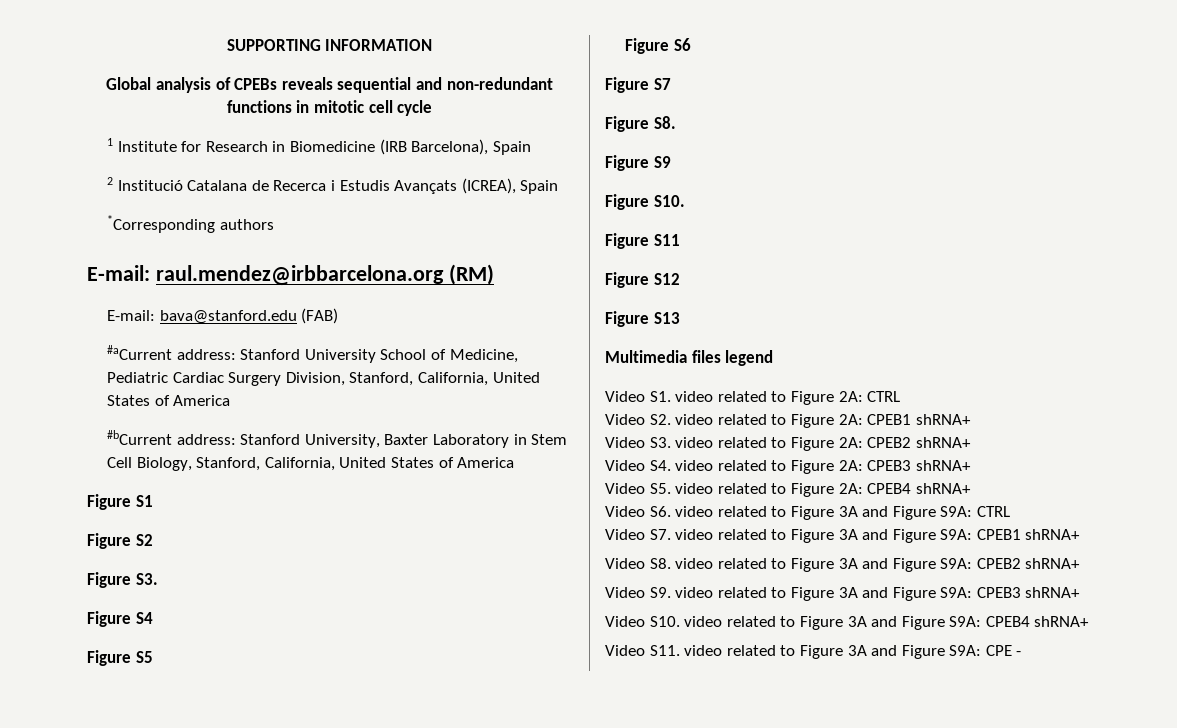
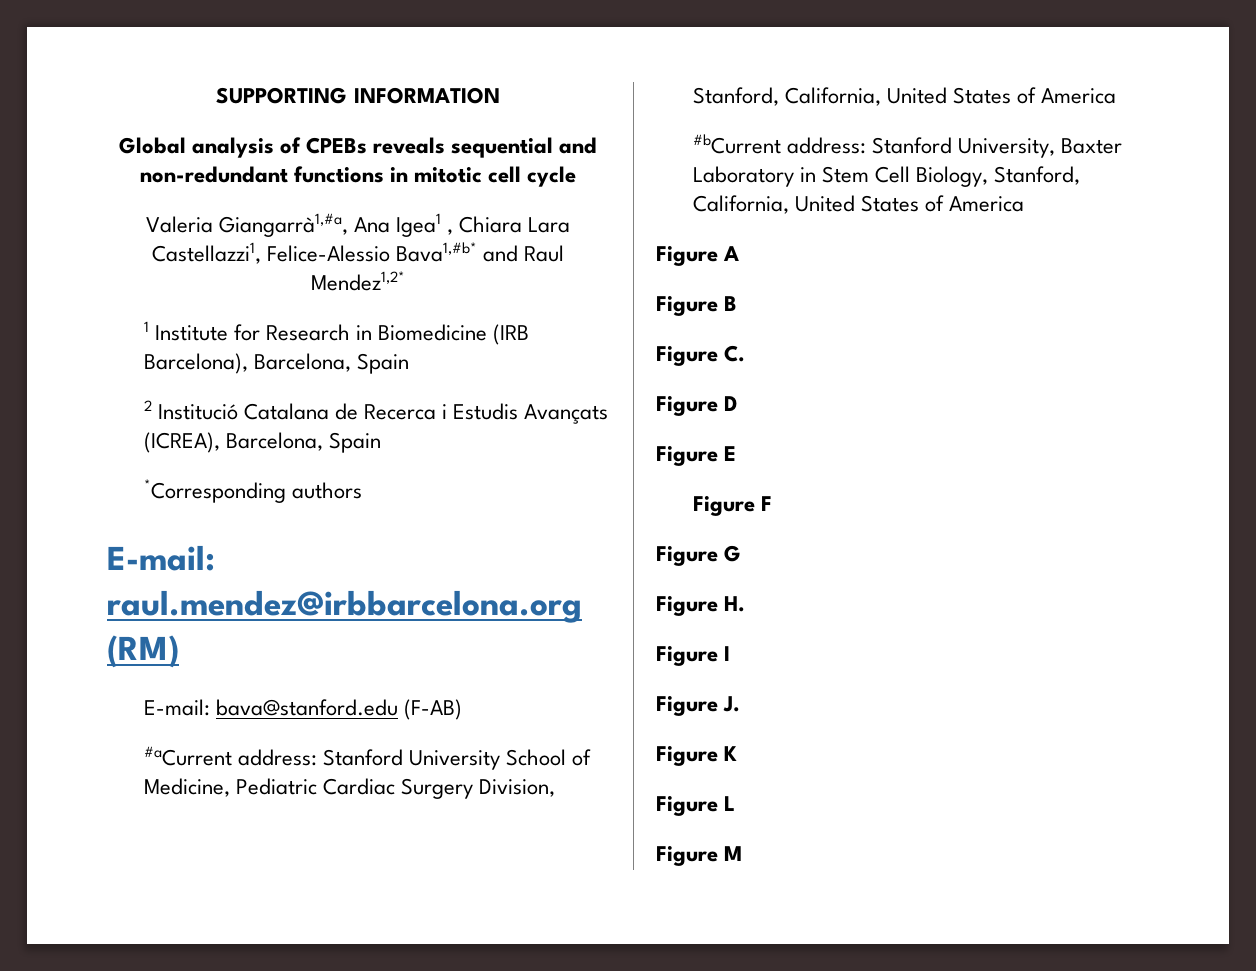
+ Valeria Giangarrà1,#a, Ana Igea1 , Chiara Lara Castellazzi1, Felice-Alessio Bava1,#b* and Raul Mendez1,2*
- 1 Institute for Research in Biomedicine (IRB Barcelona), Spain
+ 1 Institute for Research in Biomedicine (IRB Barcelona), Barcelona, Spain
- 2 Institució Catalana de Recerca i Estudis Avançats (ICREA), Spain
+ 2 Institució Catalana de Recerca i Estudis Avançats (ICREA), Barcelona, Spain
- E-mail: bava@stanford.edu (FAB)
+ E-mail: bava@stanford.edu (F-AB)
- Figure S1
- Figure S2
- Figure S3.
- Figure S4
- Figure S5
- Figure S6
- Figure S7
- Figure S8.
- Figure S9
- Figure S10.
- Figure S11
- Figure S12
- Figure S13
- Multimedia files legend
- Video S1. video related to Figure 2A: CTRL
- Video S2. video related to Figure 2A: CPEB1 shRNA+
- Video S3. video related to Figure 2A: CPEB2 shRNA+
- Video S4. video related to Figure 2A: CPEB3 shRNA+
- Video S5. video related to Figure 2A: CPEB4 shRNA+
- Video S6. video related to Figure 3A and Figure S9A: CTRL
- Video S7. video related to Figure 3A and Figure S9A: CPEB1 shRNA+
- Video S8. video related to Figure 3A and Figure S9A: CPEB2 shRNA+
- Video S9. video related to Figure 3A and Figure S9A: CPEB3 shRNA+
- Video S10. video related to Figure 3A and Figure S9A: CPEB4 shRNA+
- Video S11. video related to Figure 3A and Figure S9A: CPE -
+ Figure A
+ Figure B
+ Figure C.
+ Figure D
+ Figure E
+ Figure F
+ Figure G
+ Figure H.
+ Figure I
+ Figure J.
+ Figure K
+ Figure L
+ Figure M

